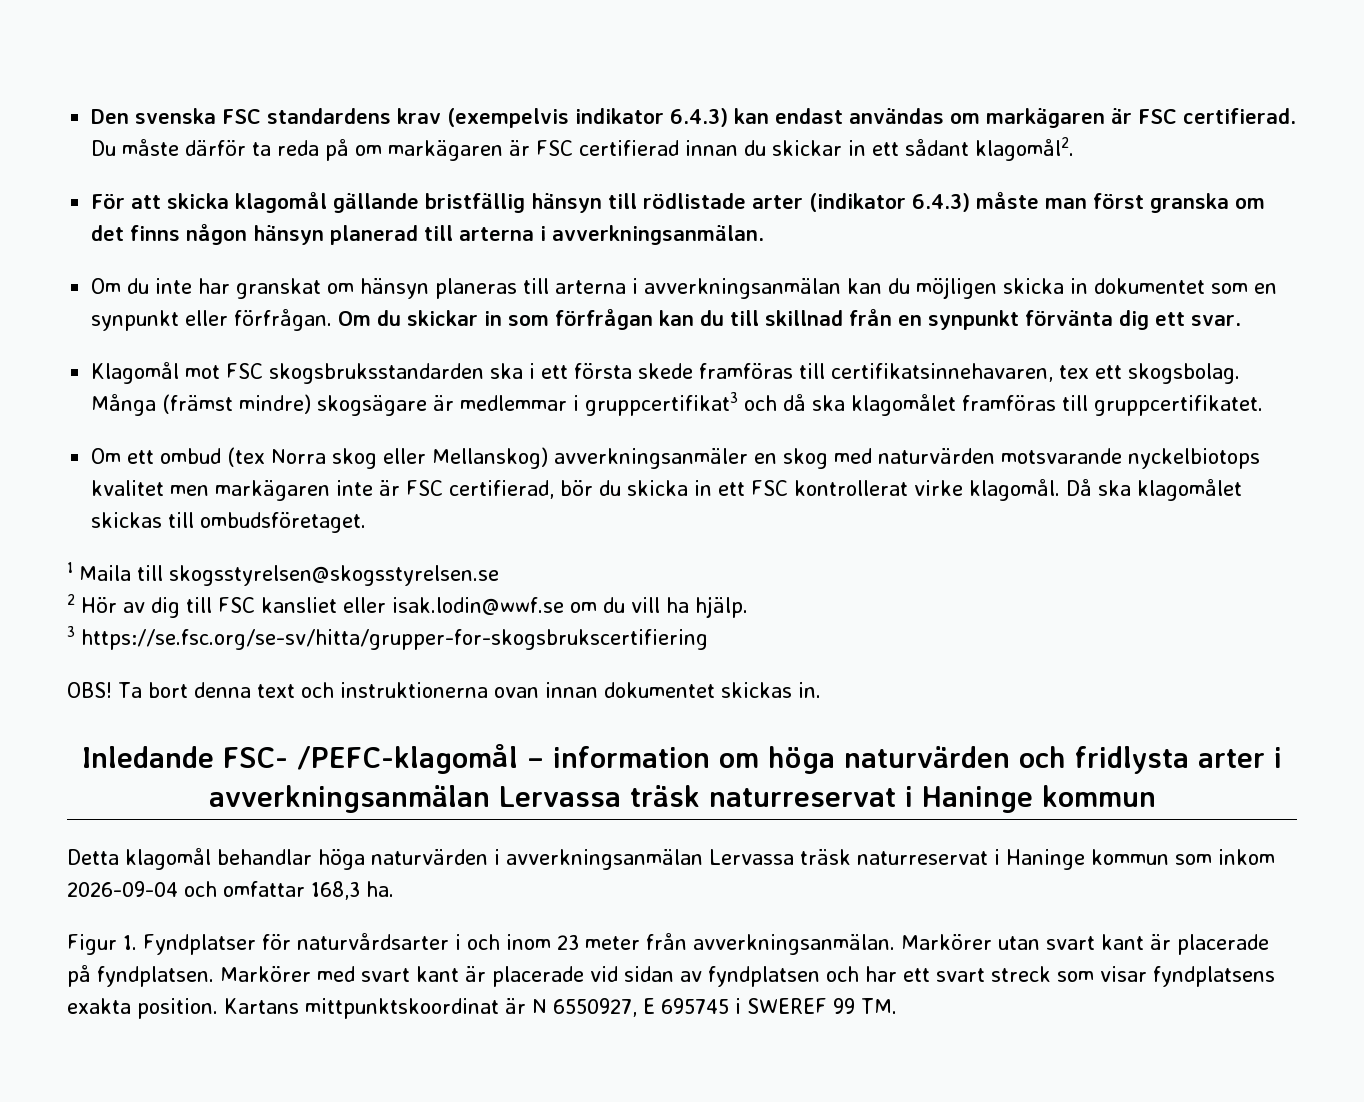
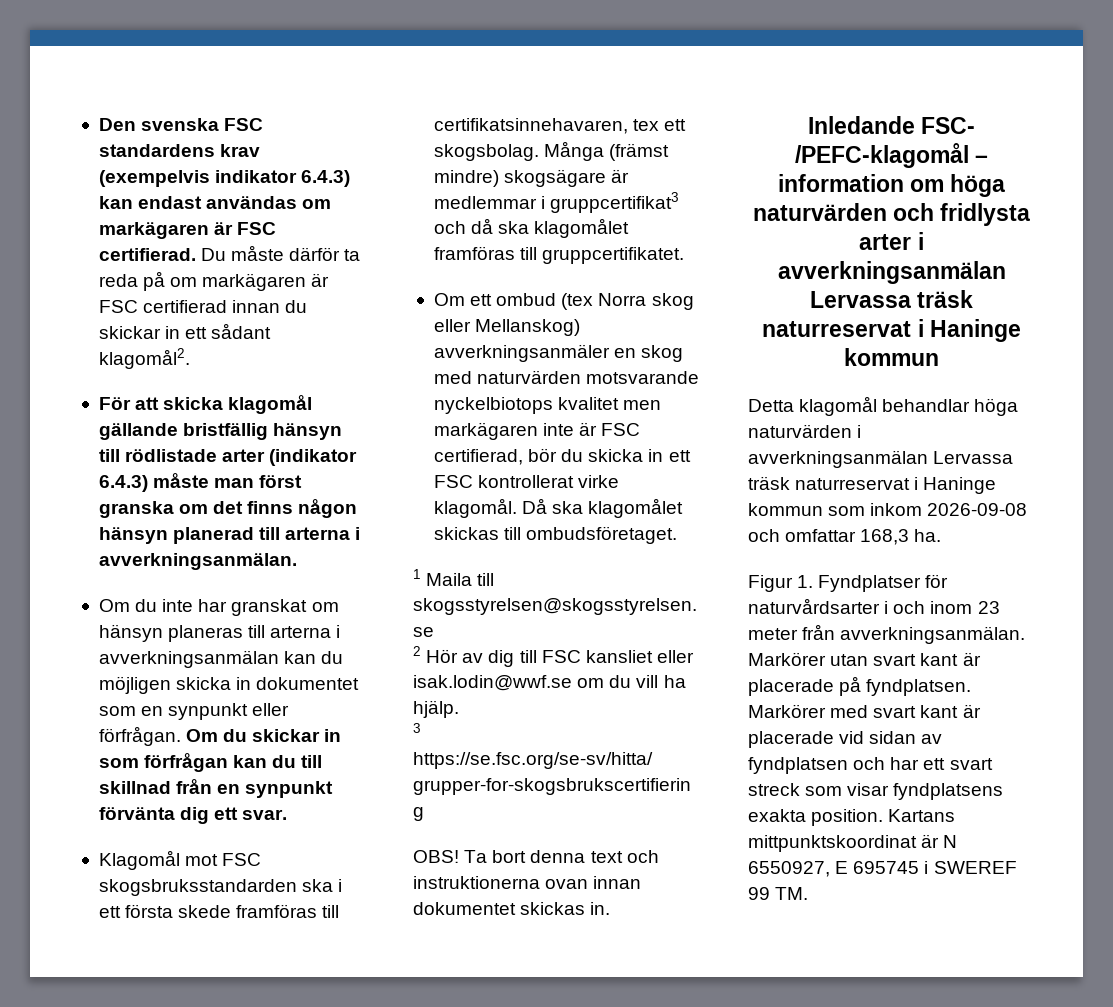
- Detta klagomål behandlar höga naturvärden i avverkningsanmälan Lervassa träsk naturreservat i Haninge kommun som inkom 2026-09-04 och omfattar 168,3 ha.
+ Detta klagomål behandlar höga naturvärden i avverkningsanmälan Lervassa träsk naturreservat i Haninge kommun som inkom 2026-09-08 och omfattar 168,3 ha.

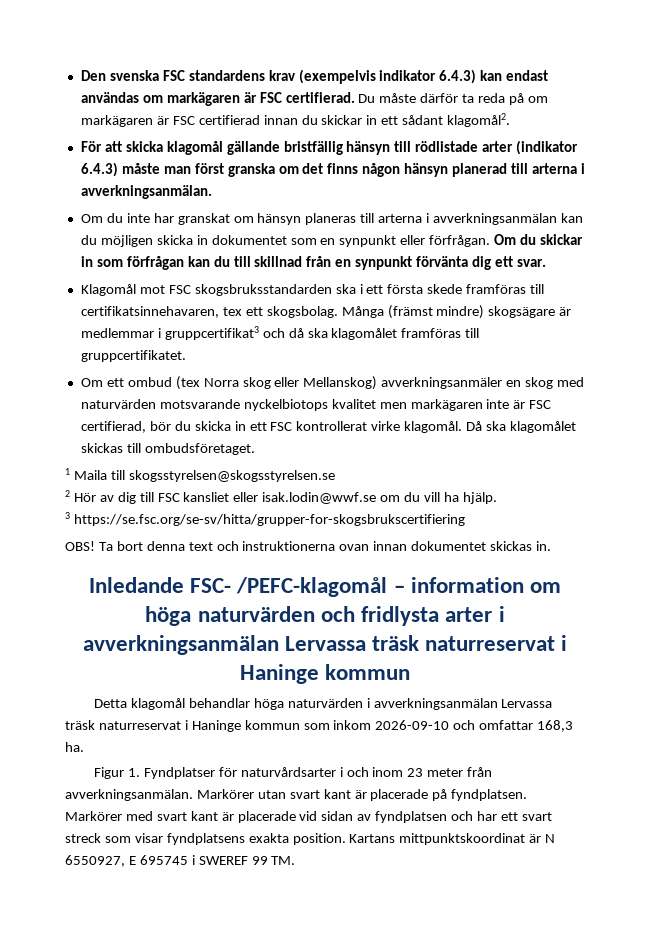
- Detta klagomål behandlar höga naturvärden i avverkningsanmälan Lervassa träsk naturreservat i Haninge kommun som inkom 2026-09-08 och omfattar 168,3 ha.
+ Detta klagomål behandlar höga naturvärden i avverkningsanmälan Lervassa träsk naturreservat i Haninge kommun som inkom 2026-09-10 och omfattar 168,3 ha.

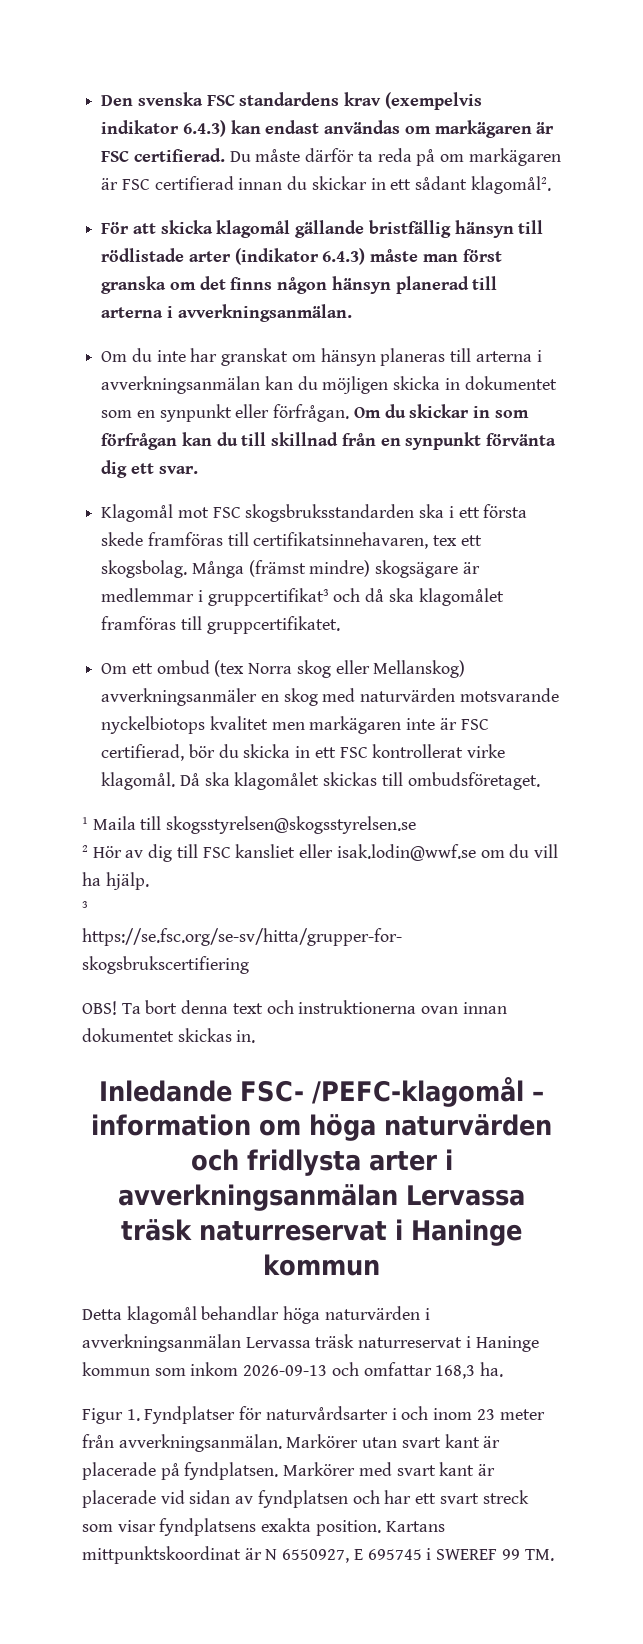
- Detta klagomål behandlar höga naturvärden i avverkningsanmälan Lervassa träsk naturreservat i Haninge kommun som inkom 2026-09-10 och omfattar 168,3 ha.
+ Detta klagomål behandlar höga naturvärden i avverkningsanmälan Lervassa träsk naturreservat i Haninge kommun som inkom 2026-09-13 och omfattar 168,3 ha.

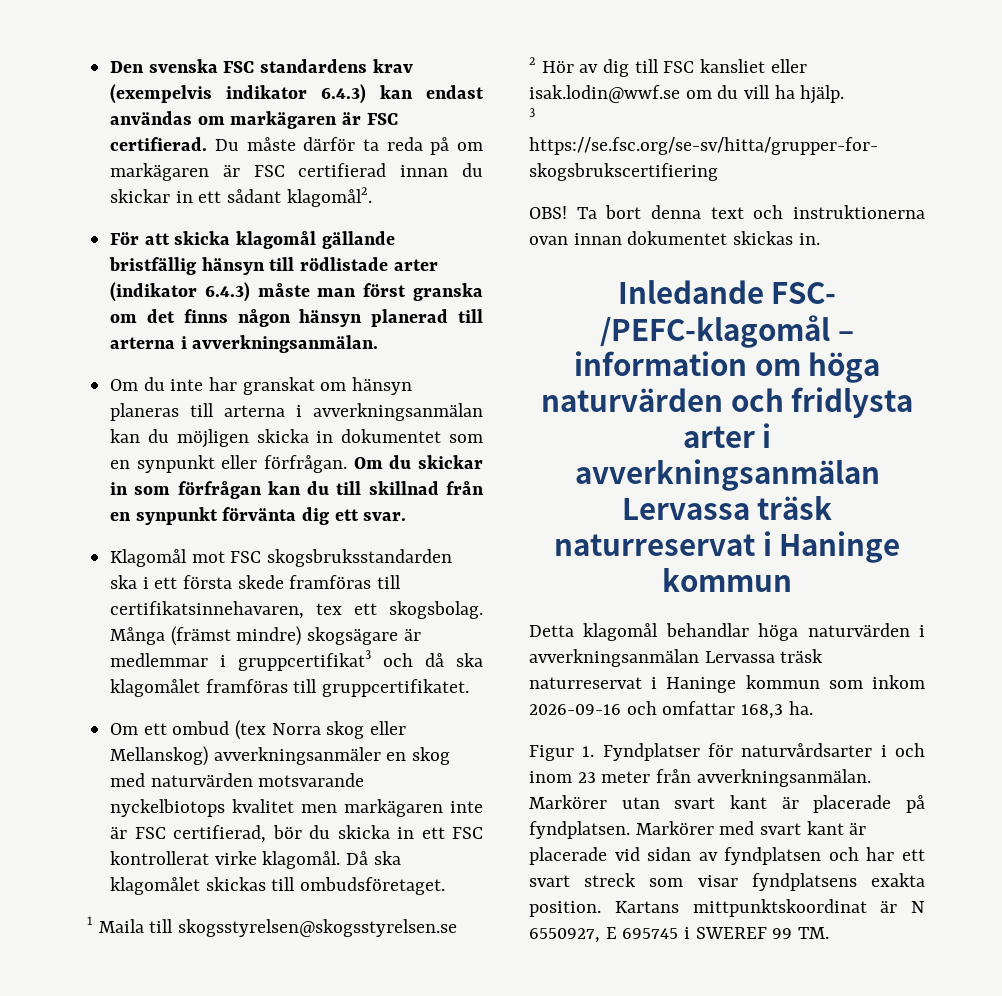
- Detta klagomål behandlar höga naturvärden i avverkningsanmälan Lervassa träsk naturreservat i Haninge kommun som inkom 2026-09-13 och omfattar 168,3 ha.
+ Detta klagomål behandlar höga naturvärden i avverkningsanmälan Lervassa träsk naturreservat i Haninge kommun som inkom 2026-09-16 och omfattar 168,3 ha.

